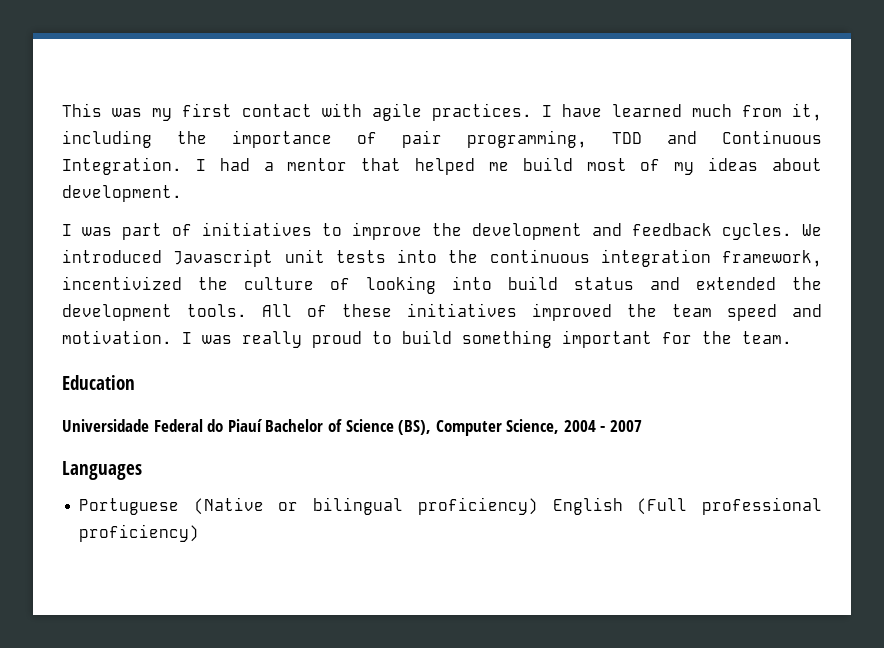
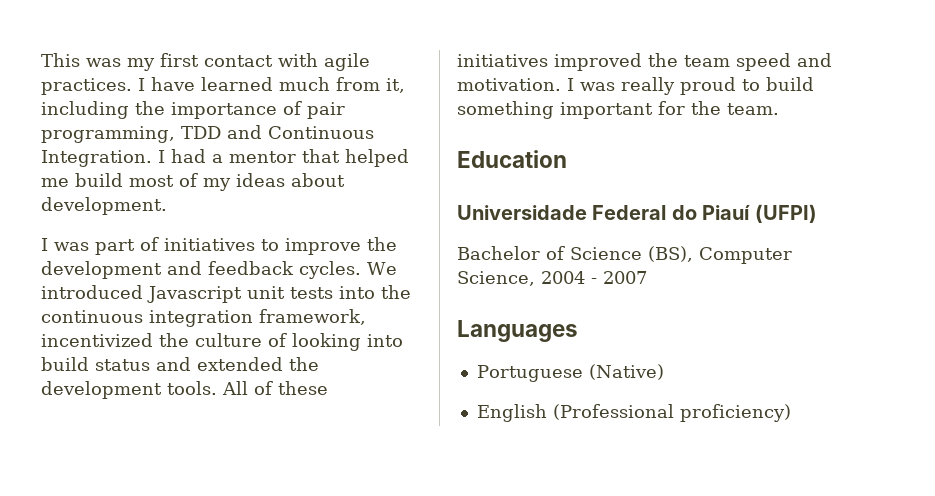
- Universidade Federal do Piauí Bachelor of Science (BS), Computer Science, 2004 - 2007
+ Universidade Federal do Piauí (UFPI)
+ Bachelor of Science (BS), Computer Science, 2004 - 2007
- Portuguese (Native or bilingual proficiency) English (Full professional proficiency)
+ Portuguese (Native)
+ English (Professional proficiency)

